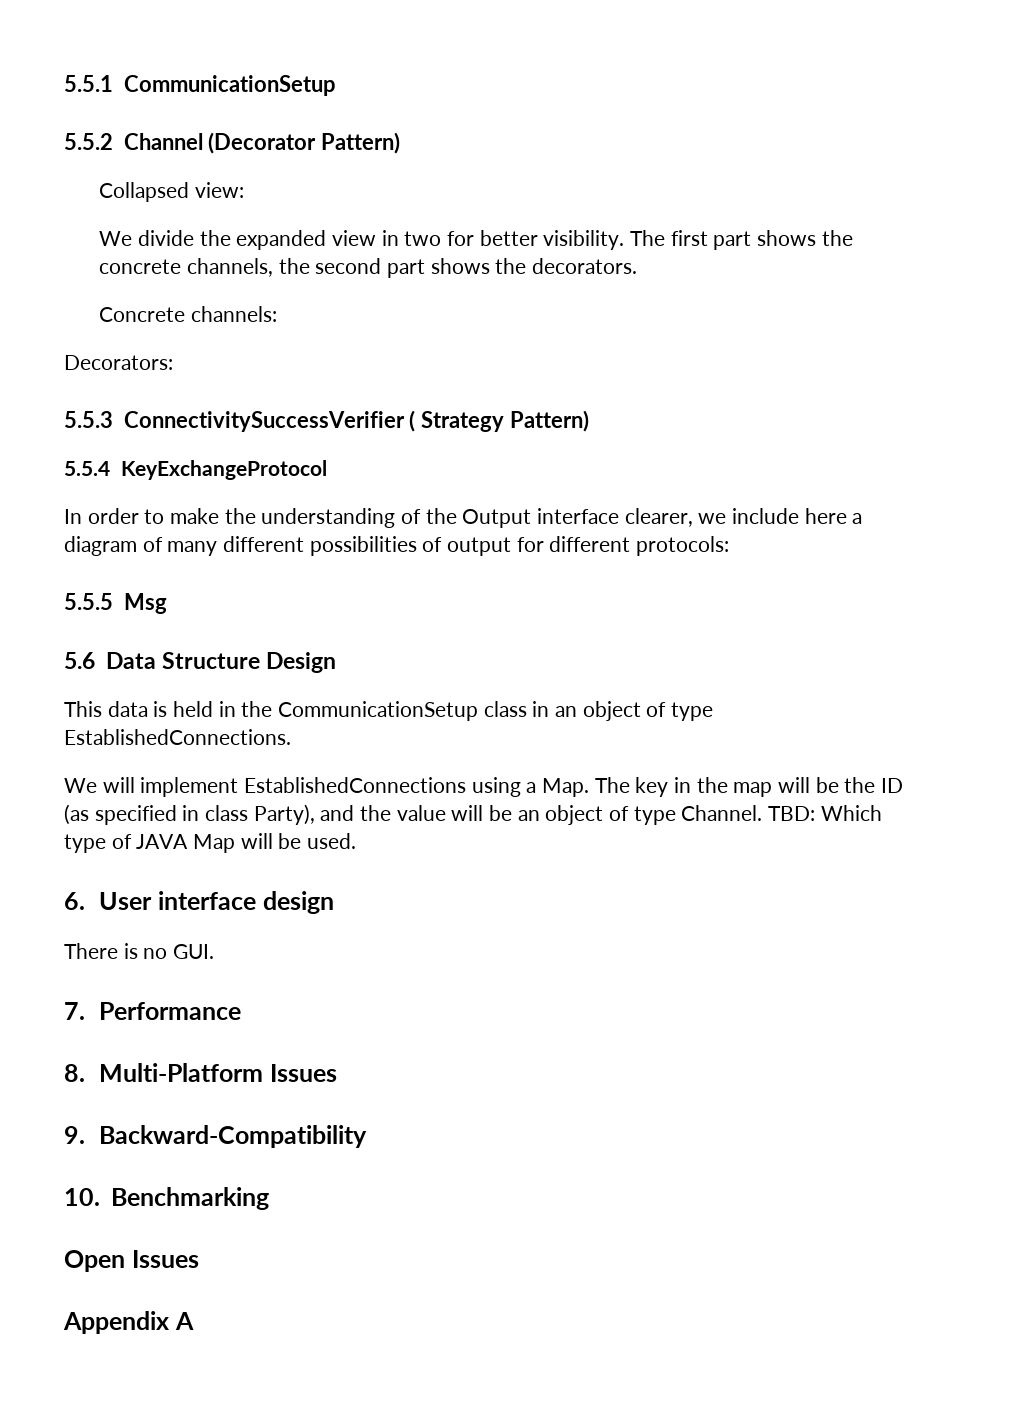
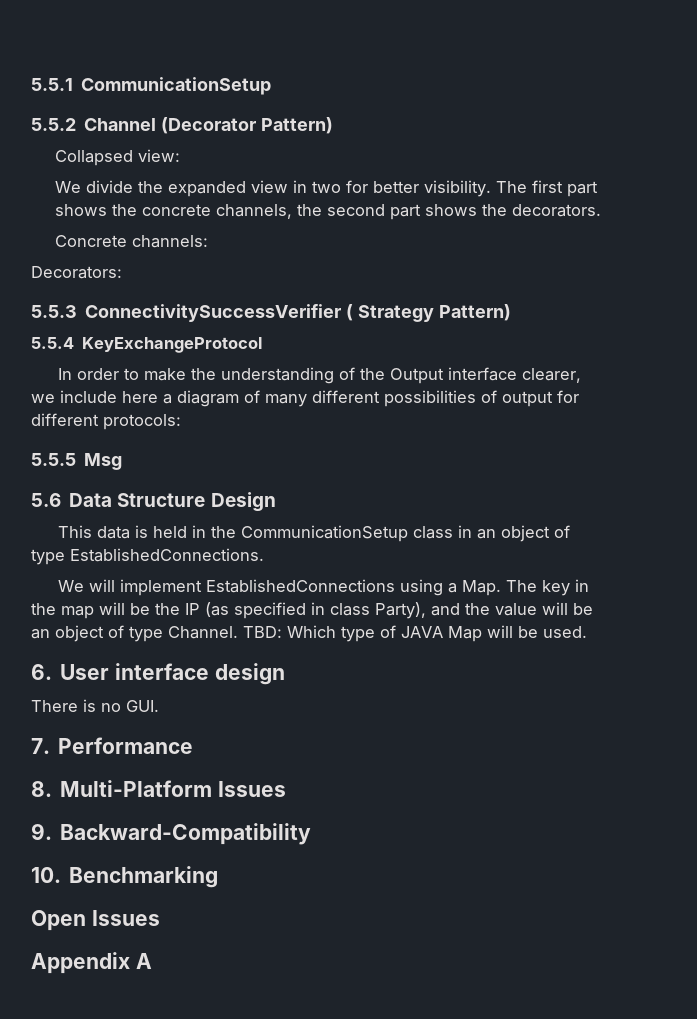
- We will implement EstablishedConnections using a Map. The key in the map will be the ID (as specified in class Party), and the value will be an object of type Channel.
+ We will implement EstablishedConnections using a Map. The key in the map will be the IP (as specified in class Party), and the value will be an object of type Channel.

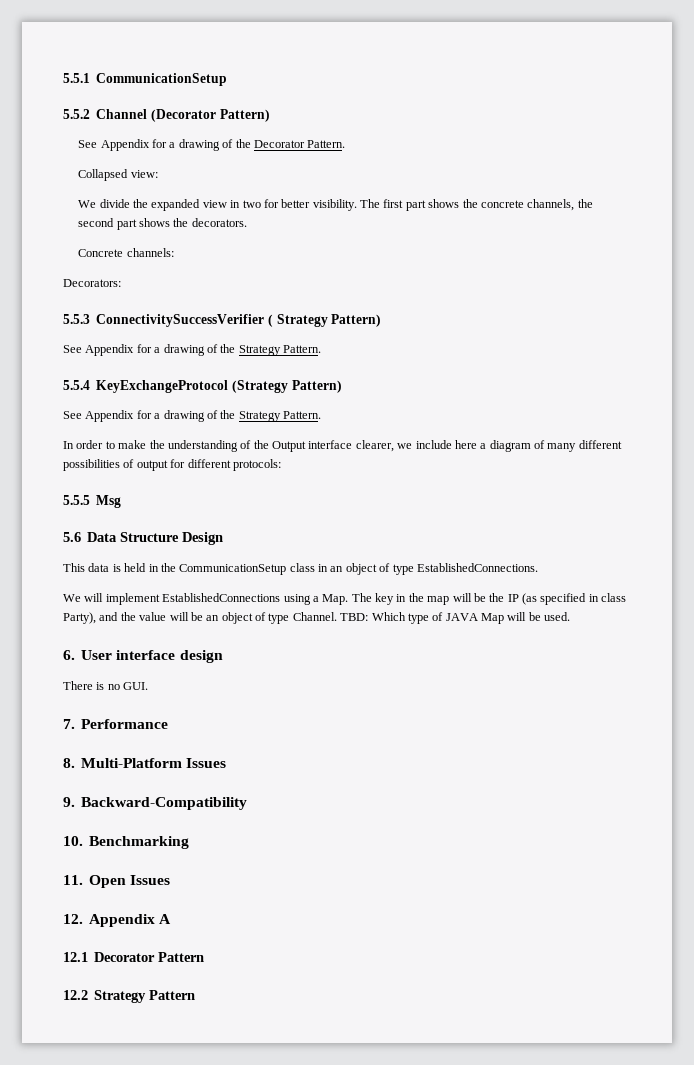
+ See Appendix for a drawing of the Decorator Pattern.
  5.5.3 ConnectivitySuccessVerifier ( Strategy Pattern)
- 5.5.4 KeyExchangeProtocol
+ See Appendix for a drawing of the Strategy Pattern.
+ 5.5.4 KeyExchangeProtocol (Strategy Pattern)
+ See Appendix for a drawing of the Strategy Pattern.
- Open Issues
+ 11. Open Issues
- Appendix A
+ 12. Appendix A
+ 12.1 Decorator Pattern
+ 12.2 Strategy Pattern

